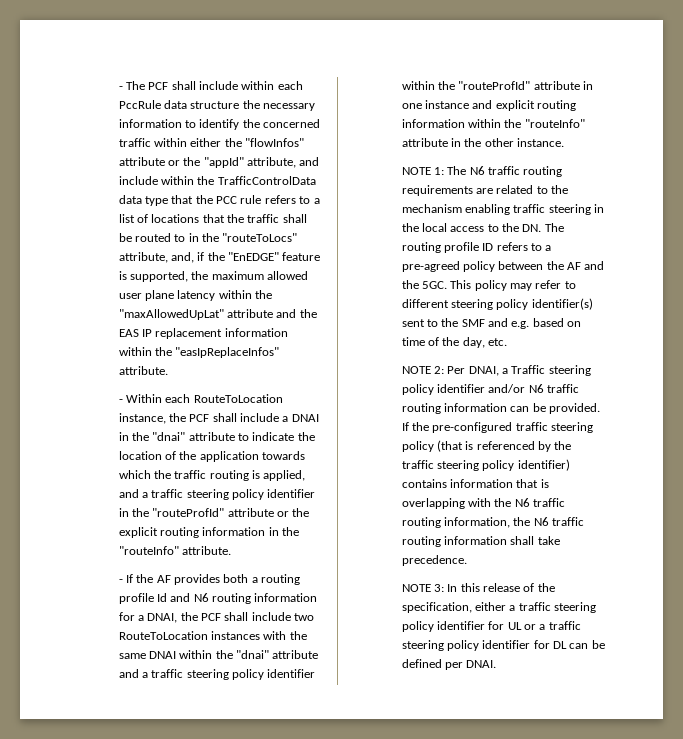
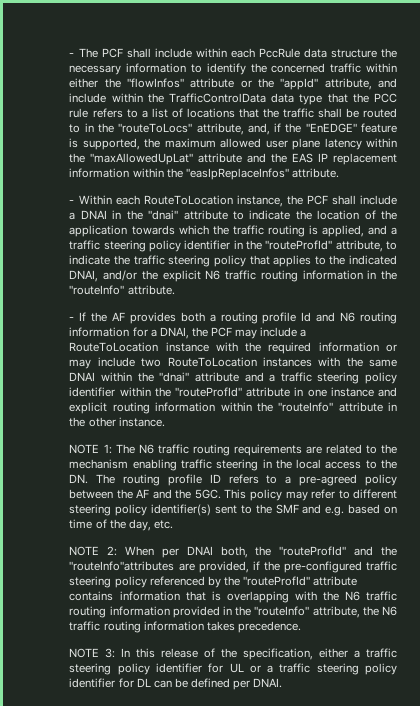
- - Within each RouteToLocation instance, the PCF shall include a DNAI in the "dnai" attribute to indicate the location of the application towards which the traffic routing is applied, and a traffic steering policy identifier in the "routeProfId" attribute or the explicit routing information in the "routeInfo" attribute.
+ - Within each RouteToLocation instance, the PCF shall include a DNAI in the "dnai" attribute to indicate the location of the application towards which the traffic routing is applied, and a traffic steering policy identifier in the "routeProfId" attribute, to indicate the traffic steering policy that applies to the indicated DNAI, and/or the explicit N6 traffic routing information in the "routeInfo" attribute.
- - If the AF provides both a routing profile Id and N6 routing information for a DNAI, the PCF shall include two RouteToLocation instances with the same DNAI within the "dnai" attribute and a traffic steering policy identifier within the "routeProfId" attribute in one instance and explicit routing information within the "routeInfo" attribute in the other instance.
+ - If the AF provides both a routing profile Id and N6 routing information for a DNAI, the PCF may include a RouteToLocation instance with the required information or may include two RouteToLocation instances with the same DNAI within the "dnai" attribute and a traffic steering policy identifier within the "routeProfId" attribute in one instance and explicit routing information within the "routeInfo" attribute in the other instance.
- NOTE 2: Per DNAI, a Traffic steering policy identifier and/or N6 traffic routing information can be provided. If the pre-configured traffic steering policy (that is referenced by the traffic steering policy identifier) contains information that is overlapping with the N6 traffic routing information, the N6 traffic routing information shall take precedence.
+ NOTE 2: When per DNAI both, the "routeProfId" and the "routeInfo"attributes are provided, if the pre-configured traffic steering policy referenced by the "routeProfId" attribute contains information that is overlapping with the N6 traffic routing information provided in the "routeInfo" attribute, the N6 traffic routing information takes precedence.

